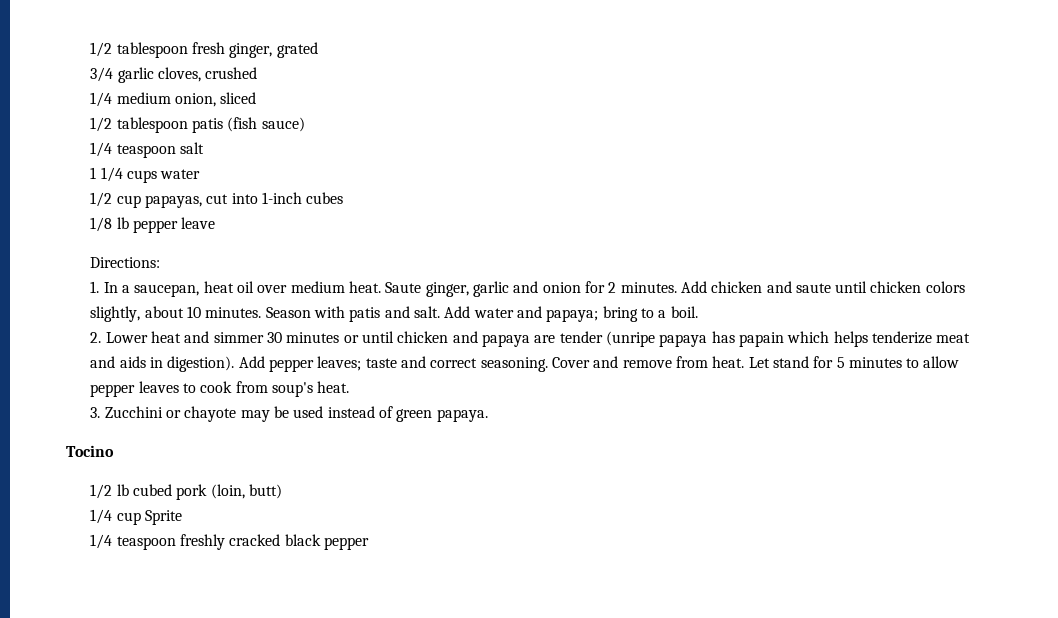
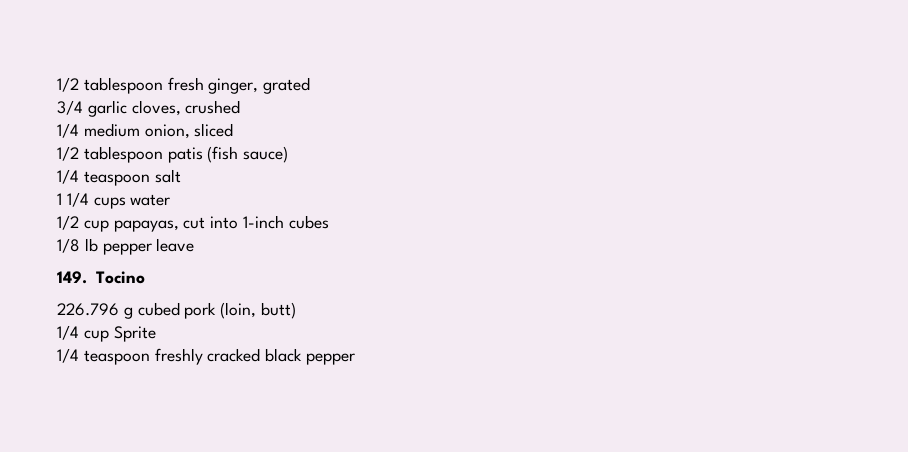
- Directions:
- 1. In a saucepan, heat oil over medium heat. Saute ginger, garlic and onion for 2 minutes. Add chicken and saute until chicken colors slightly, about 10 minutes. Season with patis and salt. Add water and papaya; bring to a boil.
- 2. Lower heat and simmer 30 minutes or until chicken and papaya are tender (unripe papaya has papain which helps tenderize meat and aids in digestion). Add pepper leaves; taste and correct seasoning. Cover and remove from heat. Let stand for 5 minutes to allow pepper leaves to cook from soup's heat.
- 3. Zucchini or chayote may be used instead of green papaya.
- Tocino
+ 149. Tocino
- 1/2 lb cubed pork (loin, butt)
+ 226.796 g cubed pork (loin, butt)

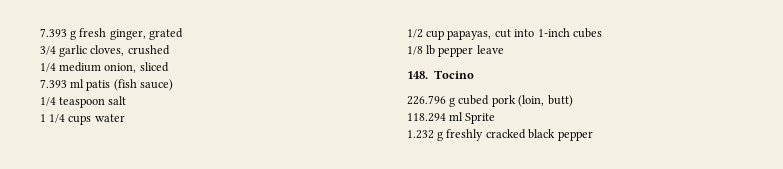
- 1/2 tablespoon fresh ginger, grated
+ 7.393 g fresh ginger, grated
- 1/2 tablespoon patis (fish sauce)
+ 7.393 ml patis (fish sauce)
- 149. Tocino
+ 148. Tocino
- 1/4 cup Sprite
+ 118.294 ml Sprite
- 1/4 teaspoon freshly cracked black pepper
+ 1.232 g freshly cracked black pepper

